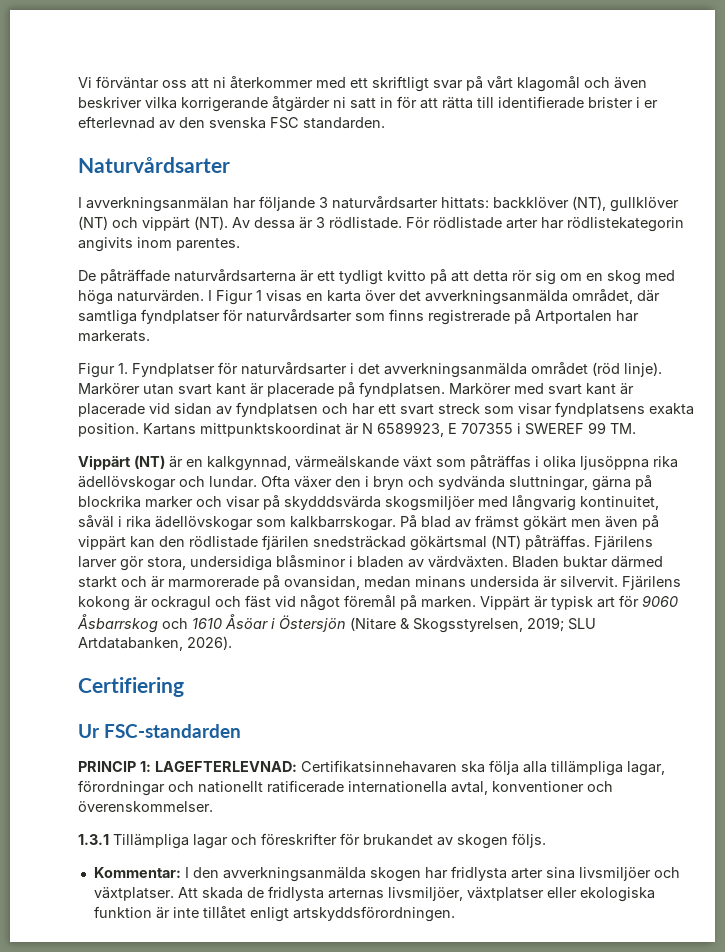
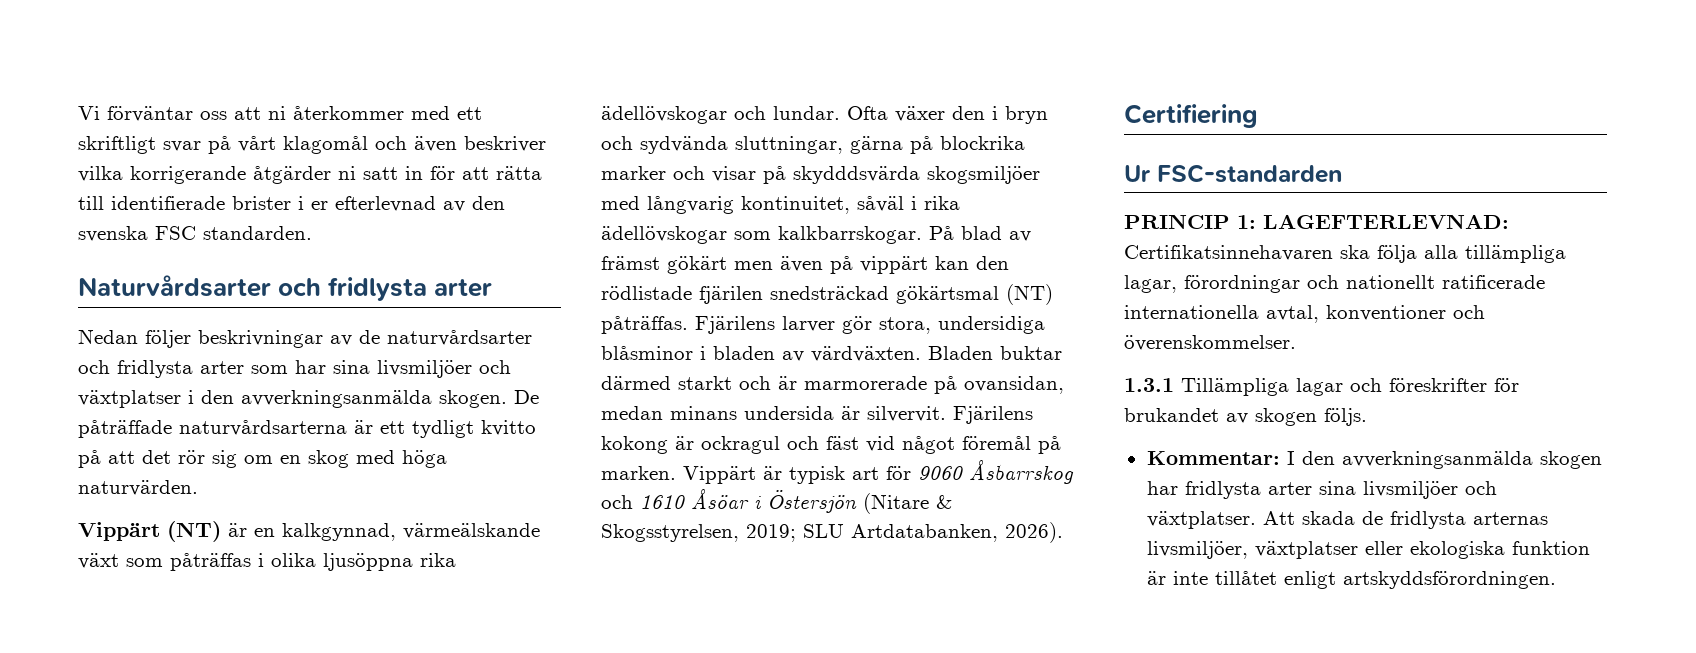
- Naturvårdsarter
- I avverkningsanmälan har följande 3 naturvårdsarter hittats: backklöver (NT), gullklöver (NT) och vippärt (NT). Av dessa är 3 rödlistade. För rödlistade arter har rödlistekategorin angivits inom parentes.
- De påträffade naturvårdsarterna är ett tydligt kvitto på att detta rör sig om en skog med höga naturvärden. I Figur 1 visas en karta över det avverkningsanmälda området, där samtliga fyndplatser för naturvårdsarter som finns registrerade på Artportalen har markerats.
- Figur 1. Fyndplatser för naturvårdsarter i det avverkningsanmälda området (röd linje). Markörer utan svart kant är placerade på fyndplatsen. Markörer med svart kant är placerade vid sidan av fyndplatsen och har ett svart streck som visar fyndplatsens exakta position. Kartans mittpunktskoordinat är N 6589923, E 707355 i SWEREF 99 TM.
+ Naturvårdsarter och fridlysta arter
+ Nedan följer beskrivningar av de naturvårdsarter och fridlysta arter som har sina livsmiljöer och växtplatser i den avverkningsanmälda skogen. De påträffade naturvårdsarterna är ett tydligt kvitto på att det rör sig om en skog med höga naturvärden.

